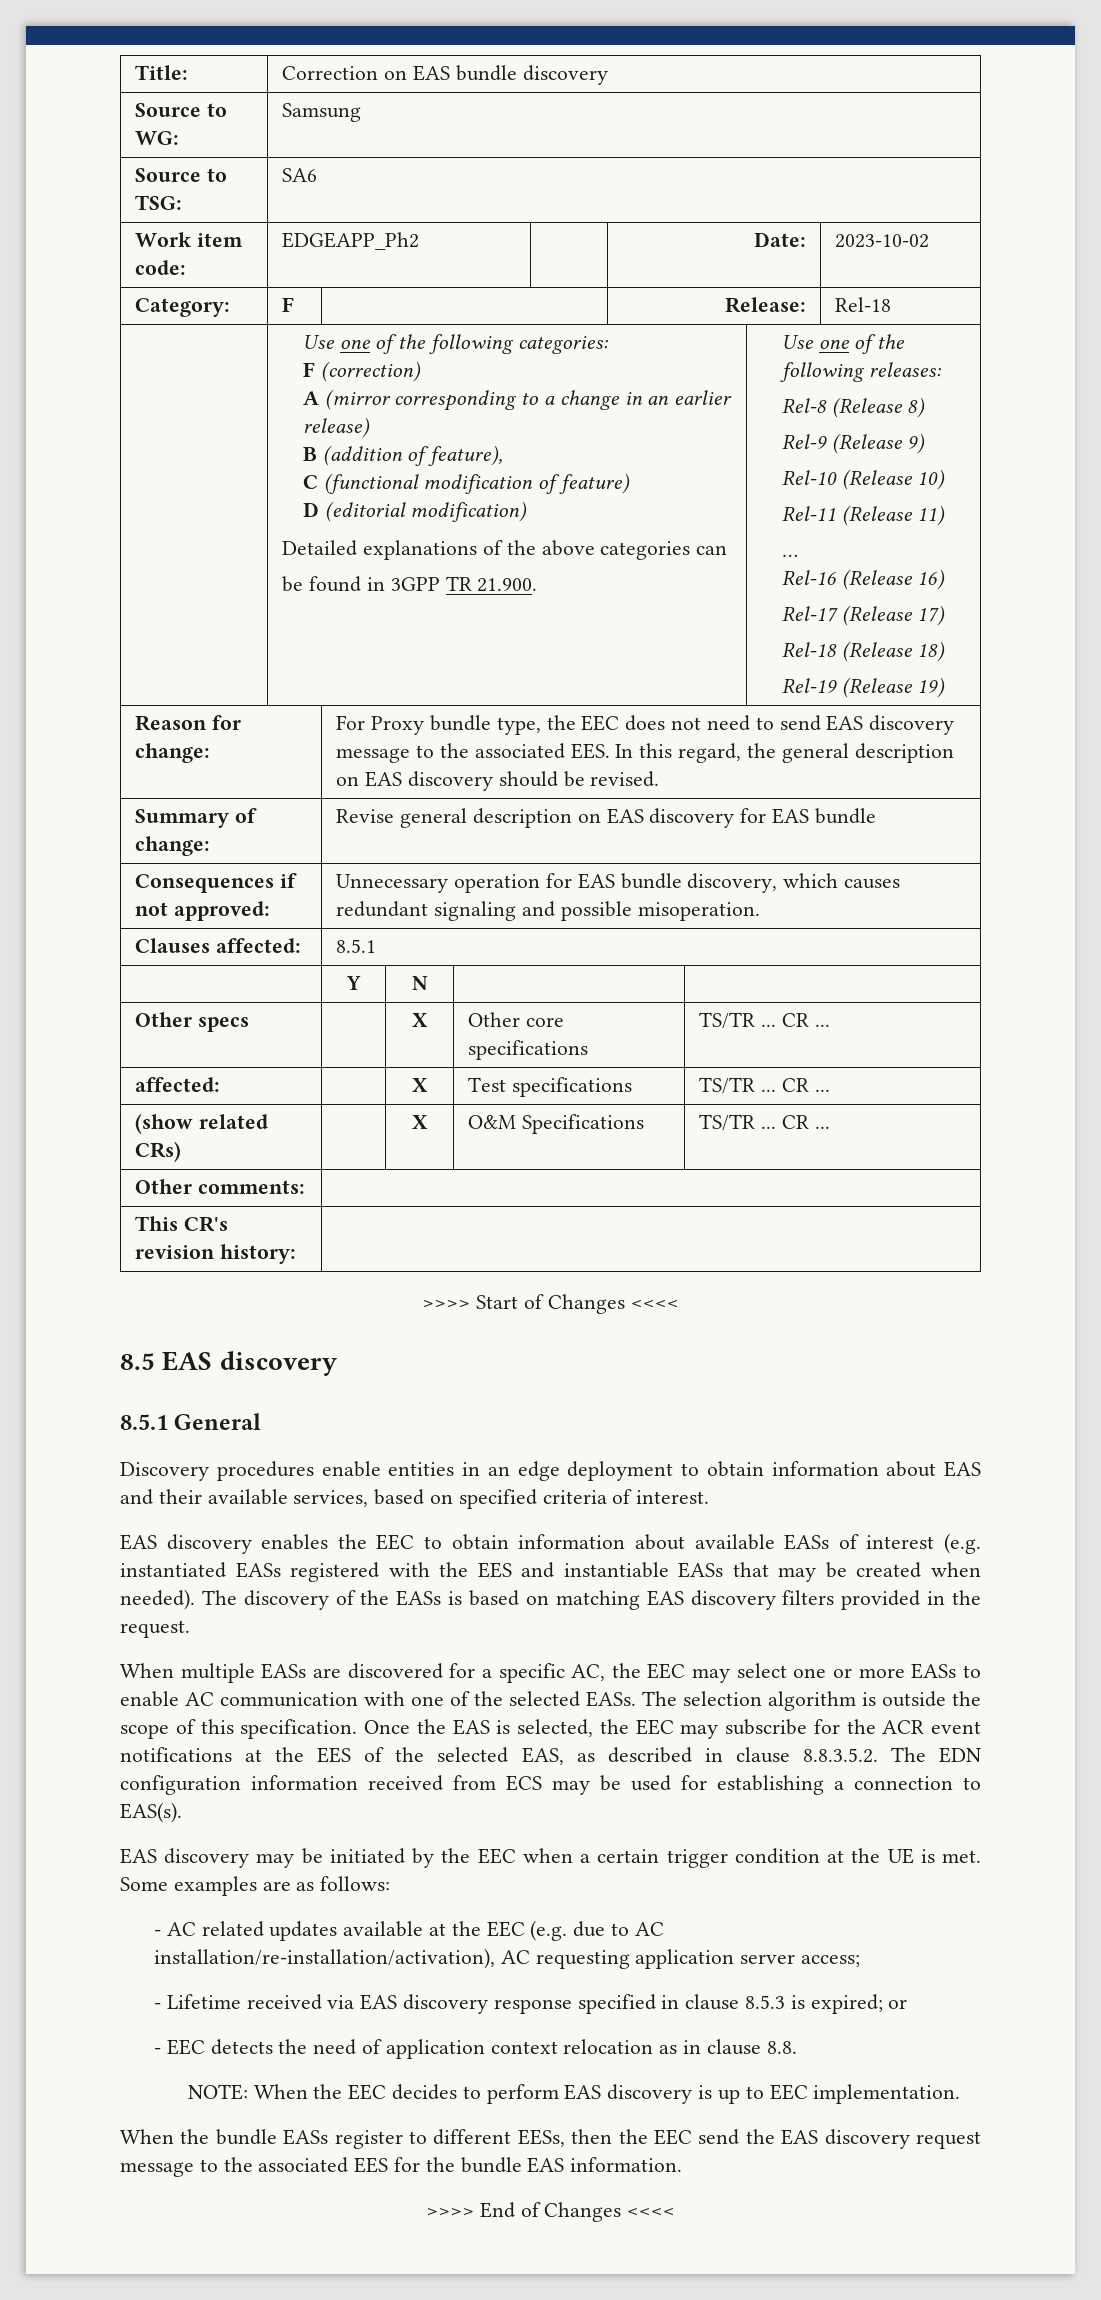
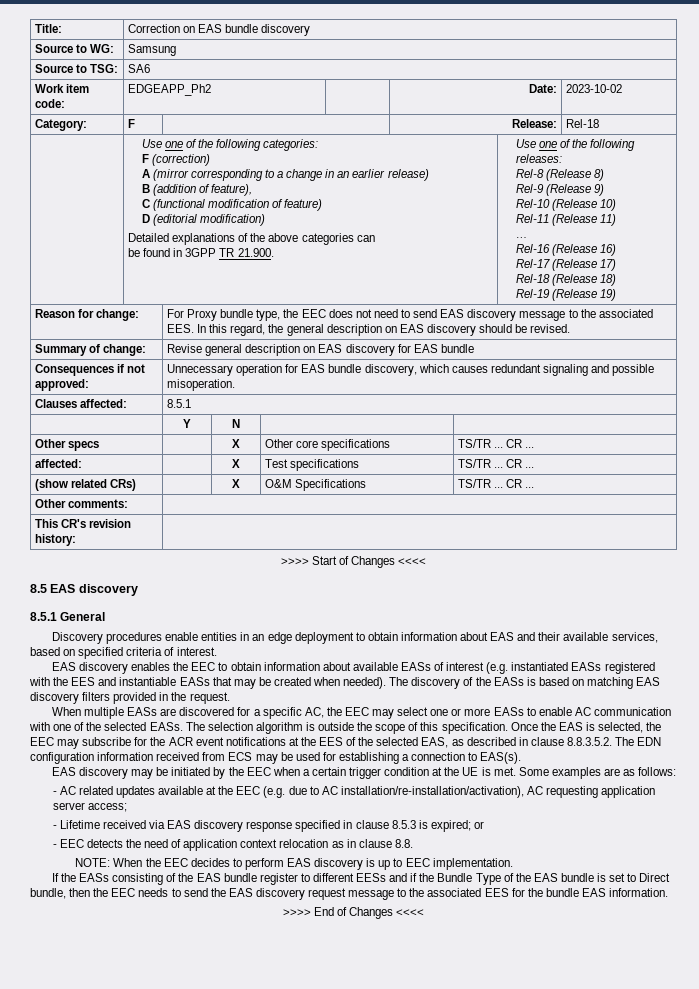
- When the bundle EASs register to different EESs, then the EEC send the EAS discovery request message to the associated EES for the bundle EAS information.
+ If the EASs consisting of the EAS bundle register to different EESs and if the Bundle Type of the EAS bundle is set to Direct bundle, then the EEC needs to send the EAS discovery request message to the associated EES for the bundle EAS information.

